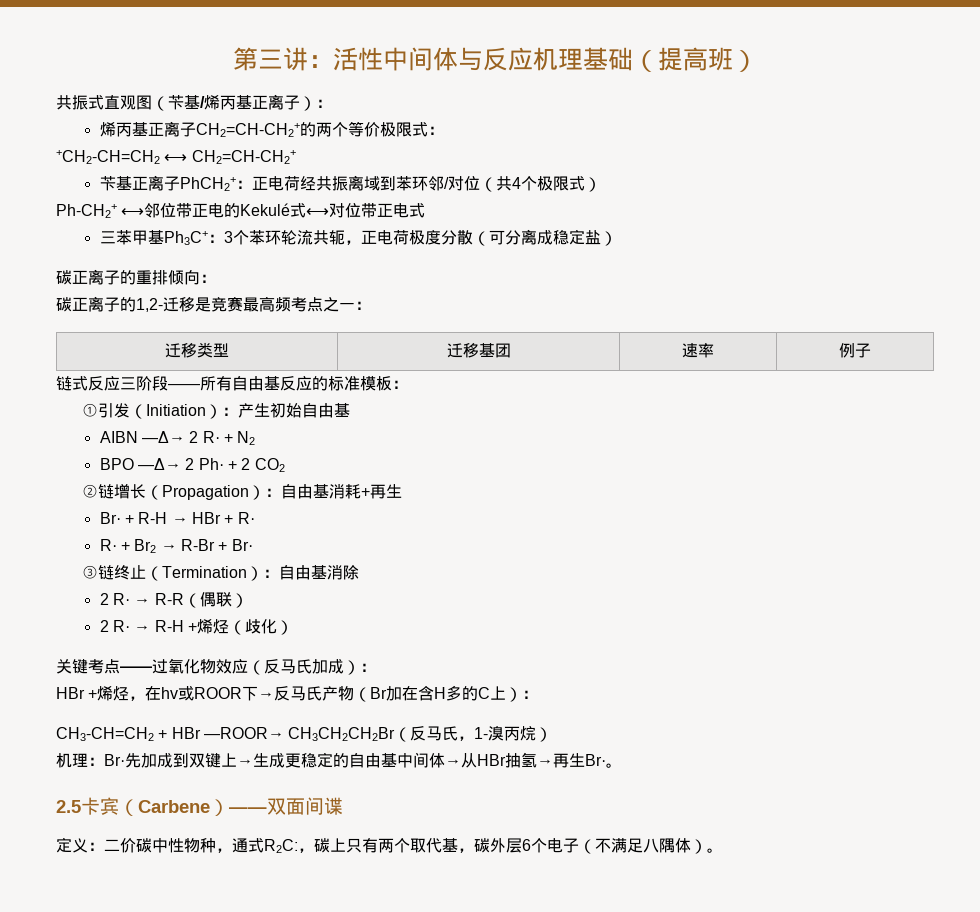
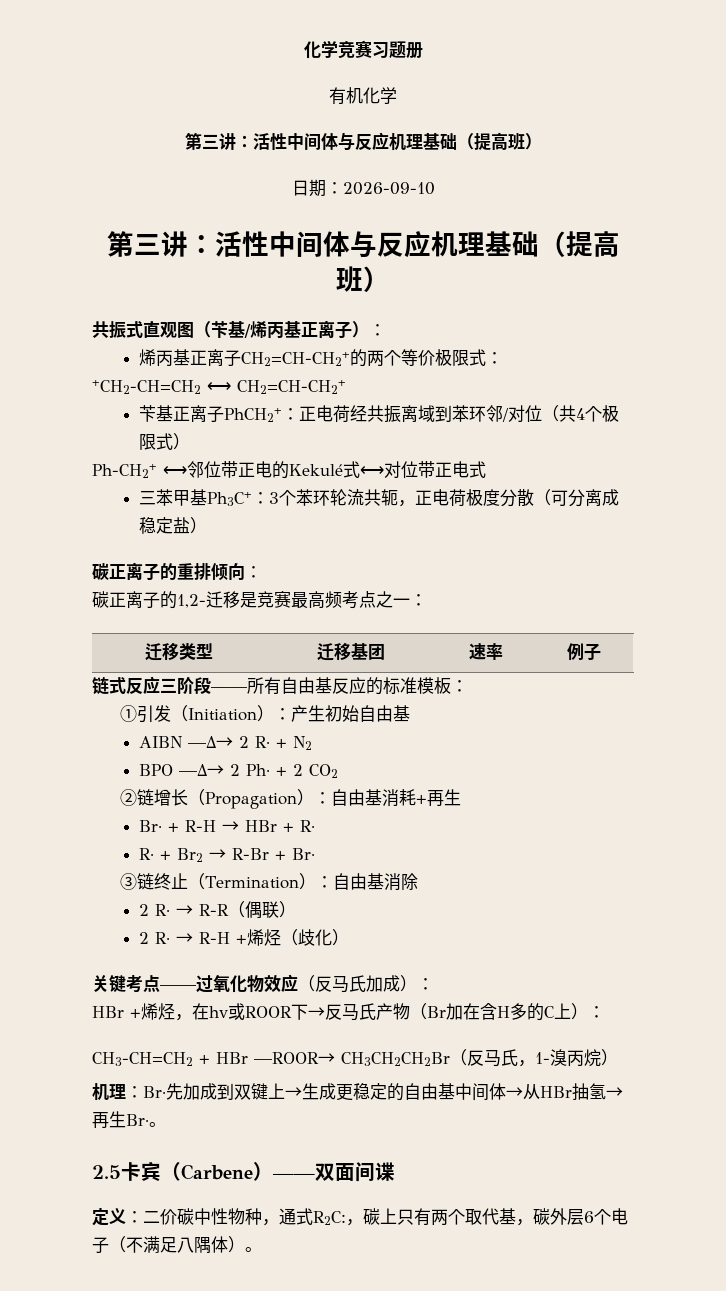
+ 化学竞赛习题册
+ 有机化学
+ 第三讲：活性中间体与反应机理基础（提高班）
+ 日期：2026-09-10

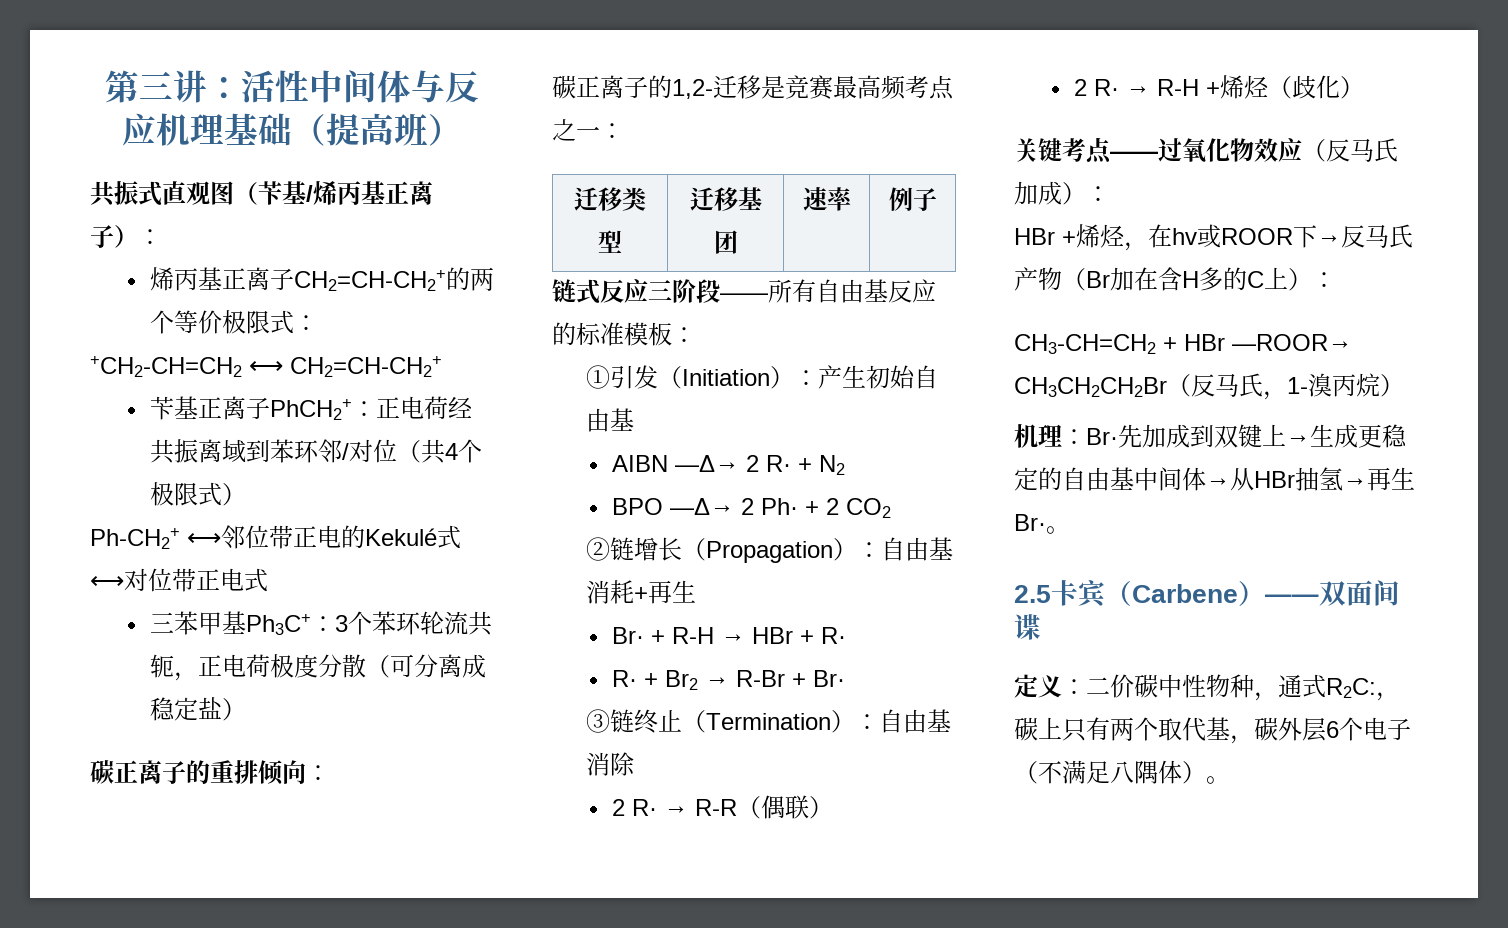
- 化学竞赛习题册
- 有机化学
- 第三讲：活性中间体与反应机理基础（提高班）
- 日期：2026-09-10

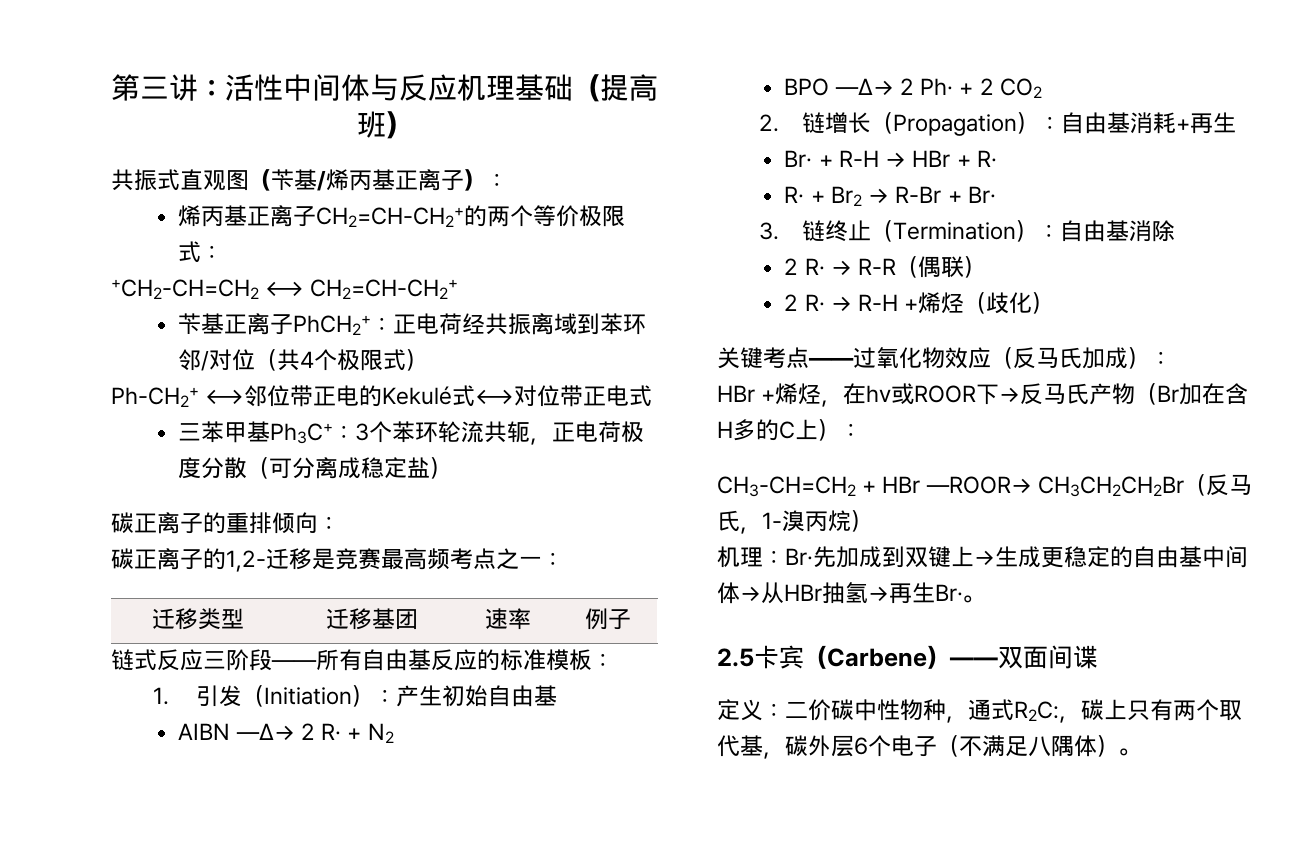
- ①引发（Initiation）：产生初始自由基
+ 1.引发（Initiation）：产生初始自由基
- ②链增长（Propagation）：自由基消耗+再生
+ 2.链增长（Propagation）：自由基消耗+再生
- ③链终止（Termination）：自由基消除
+ 3.链终止（Termination）：自由基消除

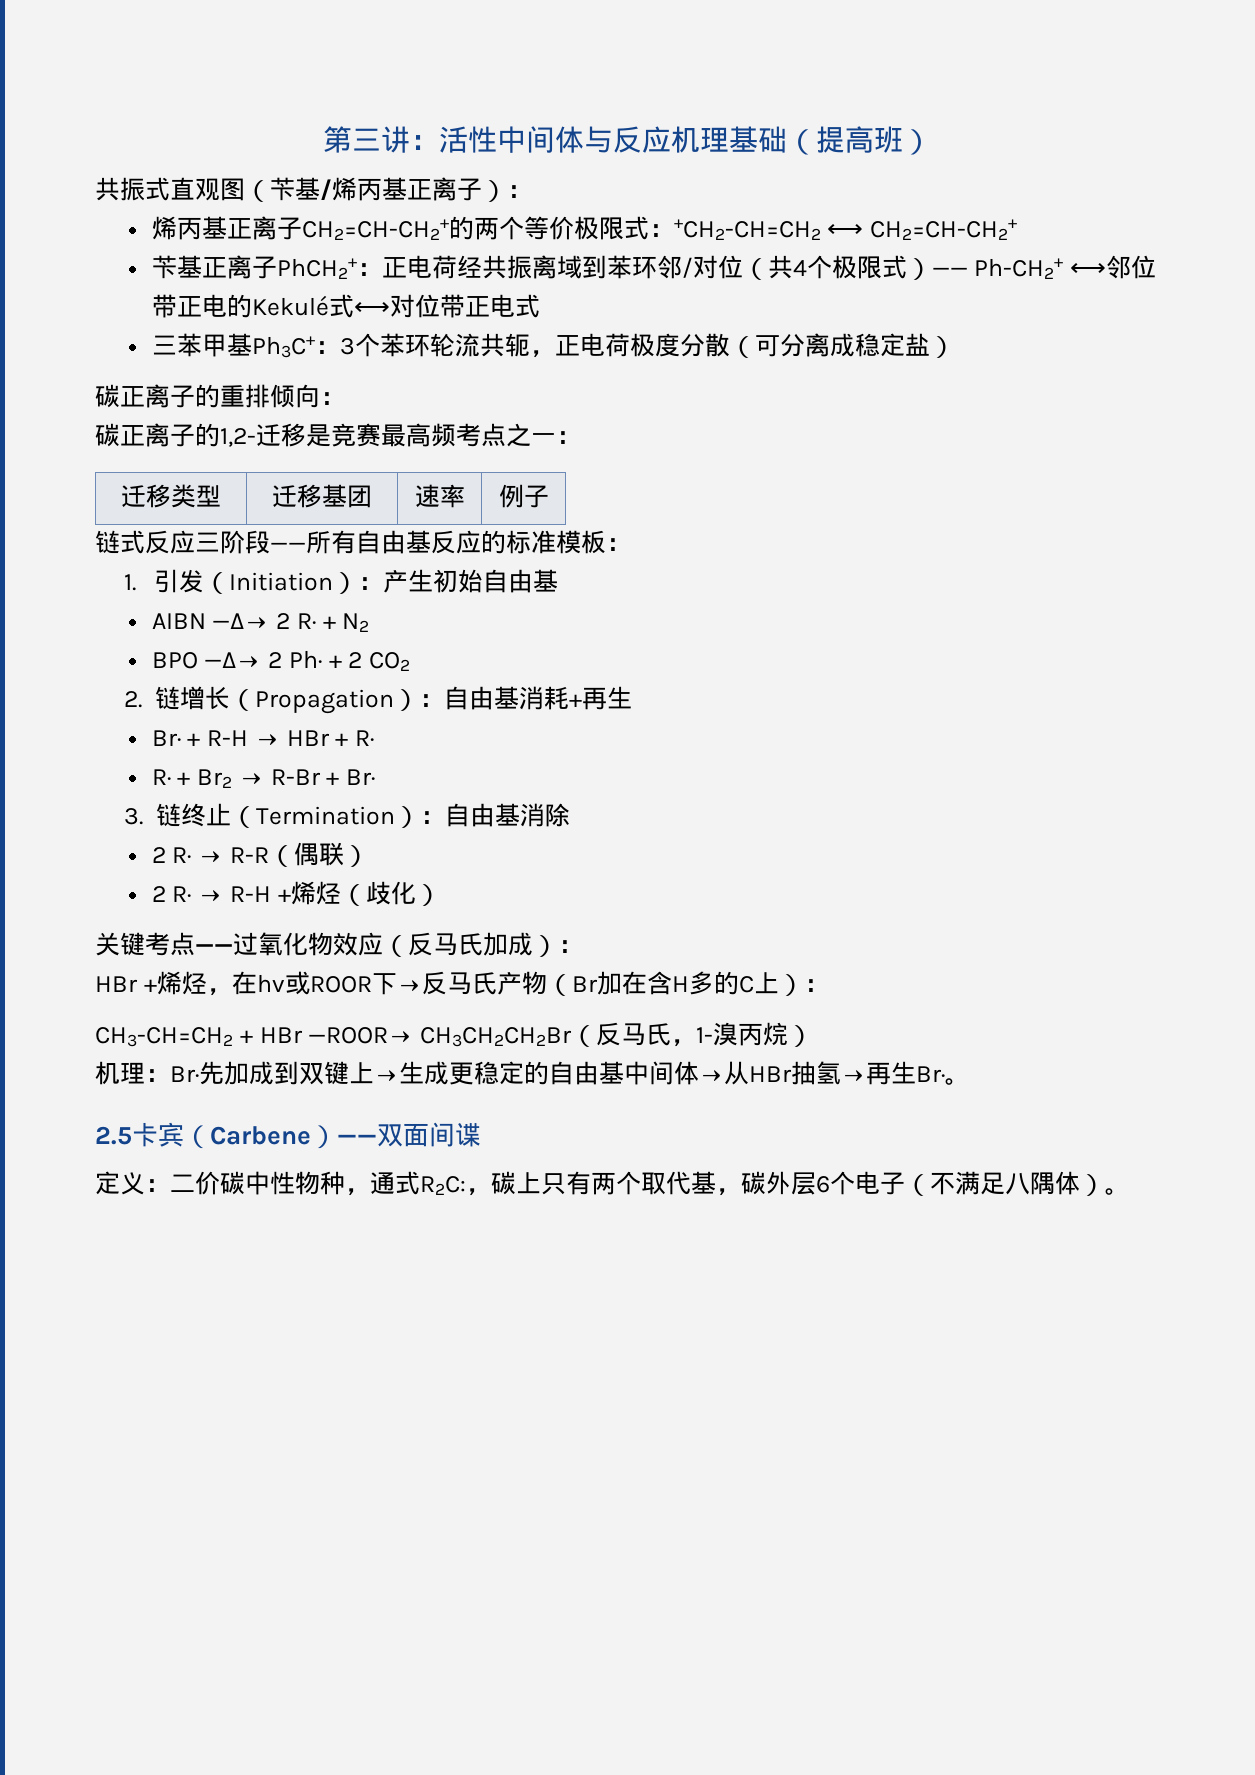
- 烯丙基正离子CH2=CH-CH2+的两个等价极限式：
- +CH2-CH=CH2 ⟷ CH2=CH-CH2+
+ 烯丙基正离子CH2=CH-CH2+的两个等价极限式：+CH2-CH=CH2 ⟷ CH2=CH-CH2+
- 苄基正离子PhCH2+：正电荷经共振离域到苯环邻/对位（共4个极限式）
- Ph-CH2+ ⟷邻位带正电的Kekulé式⟷对位带正电式
+ 苄基正离子PhCH2+：正电荷经共振离域到苯环邻/对位（共4个极限式）—— Ph-CH2+ ⟷邻位带正电的Kekulé式⟷对位带正电式

